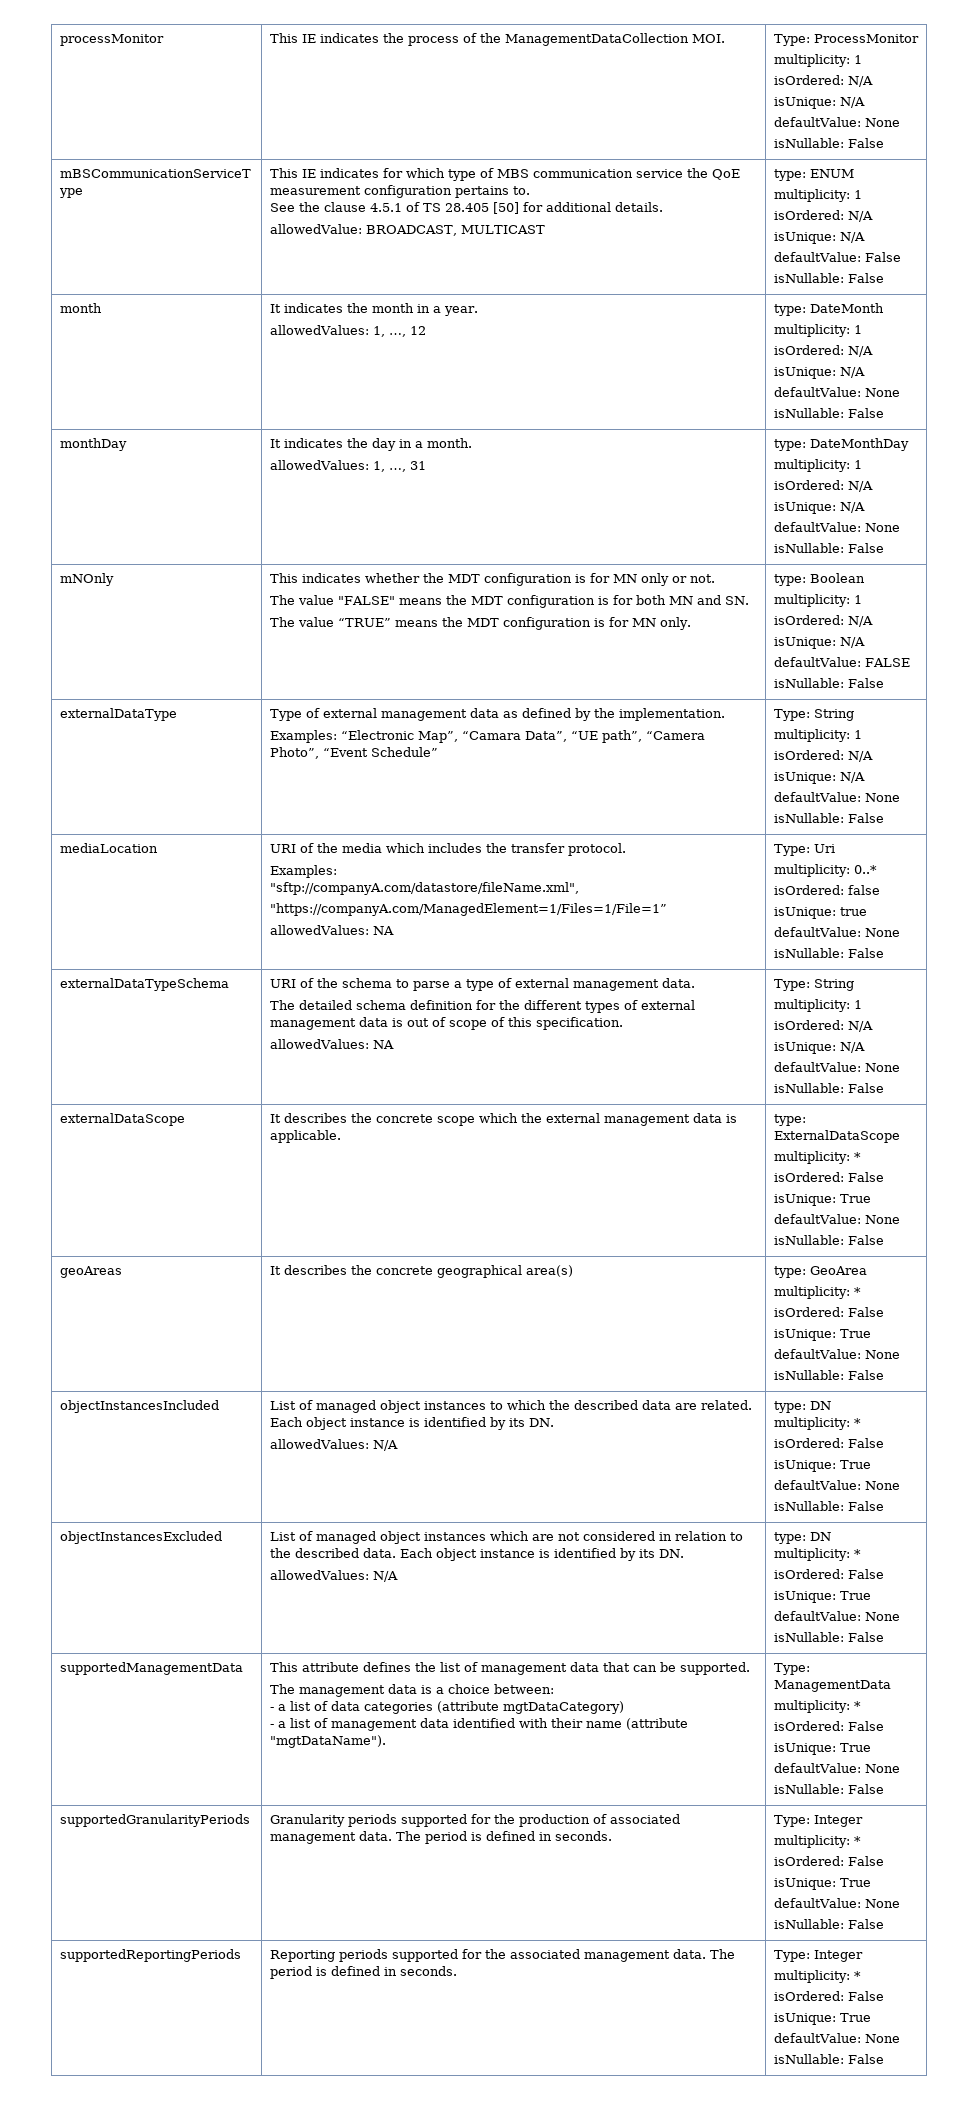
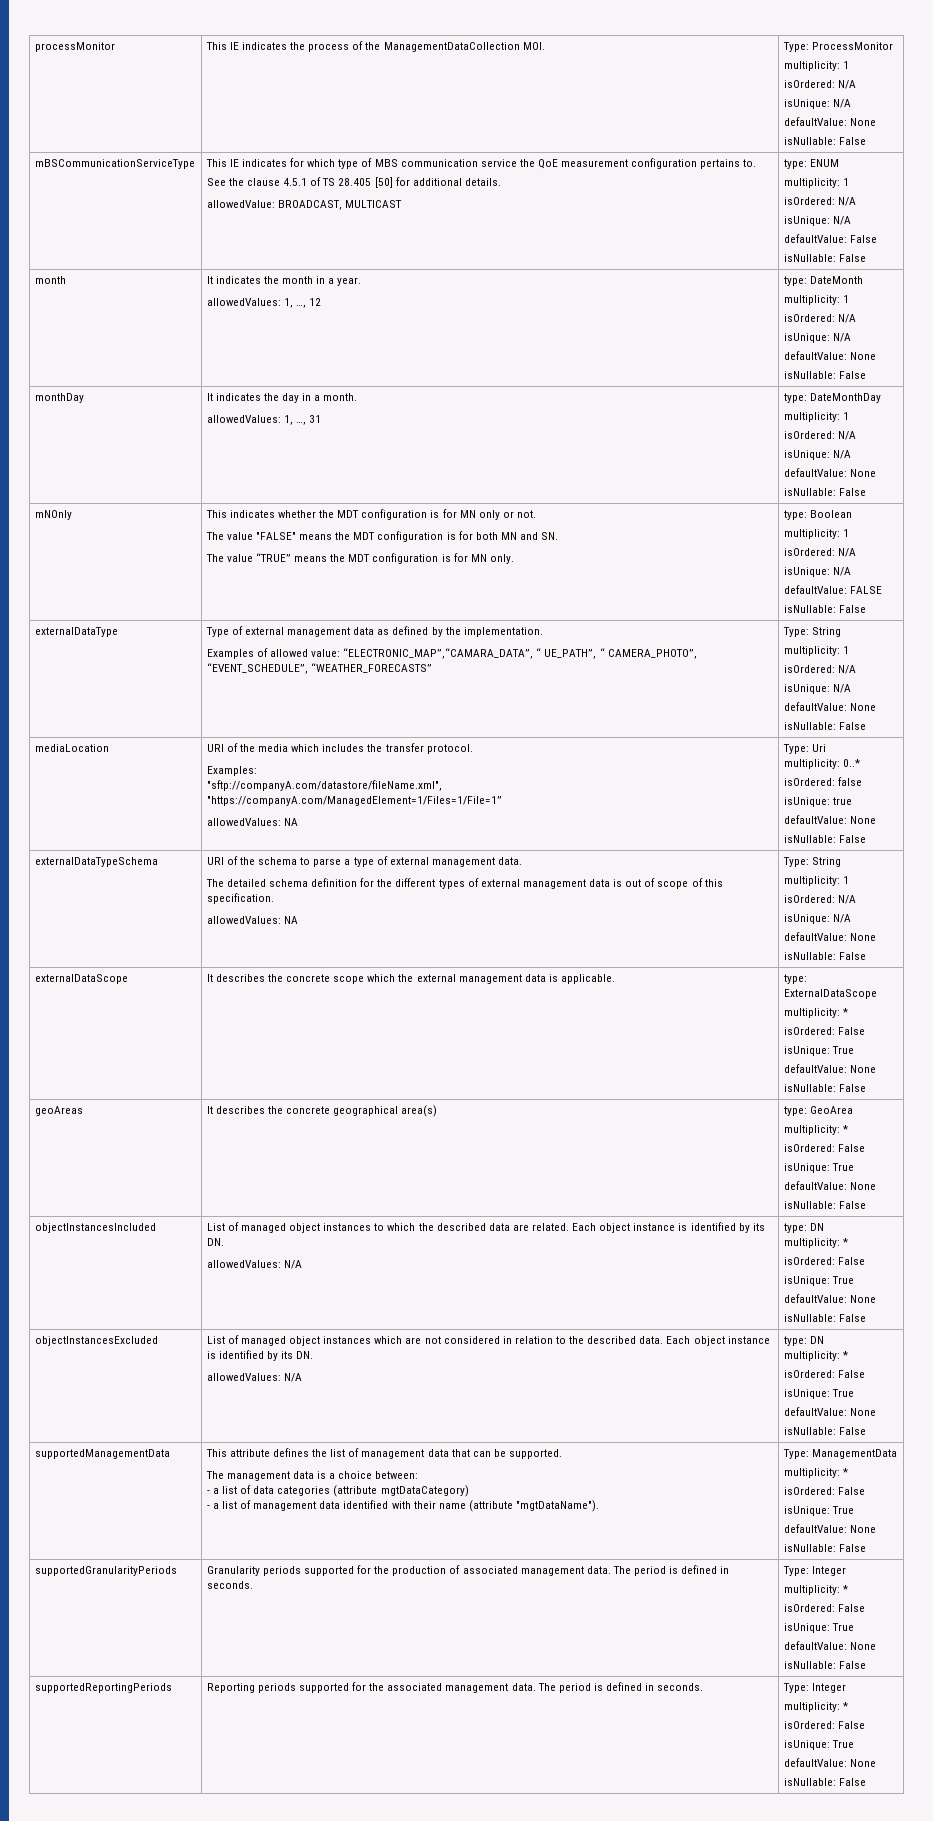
  externalDataType | Type of external management data as defined by the implementation.
- Examples: “Electronic Map”, “Camara Data”, “UE path”, “Camera Photo”, “Event Schedule” | Type: String
+ Examples of allowed value: “ELECTRONIC_MAP”,“CAMARA_DATA”, “ UE_PATH”, “ CAMERA_PHOTO”, “EVENT_SCHEDULE”, “WEATHER_FORECASTS” | Type: String

